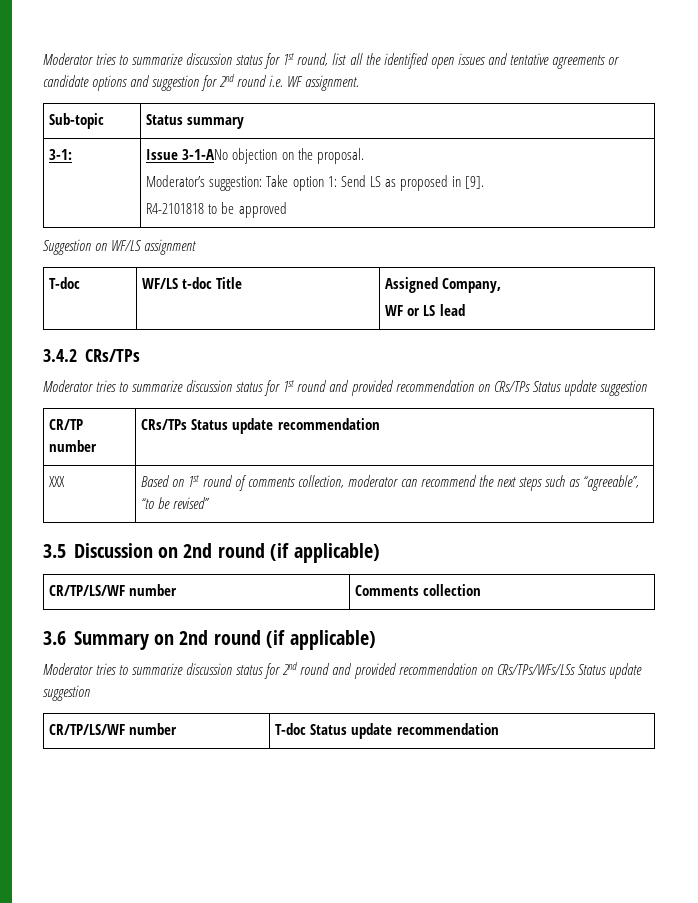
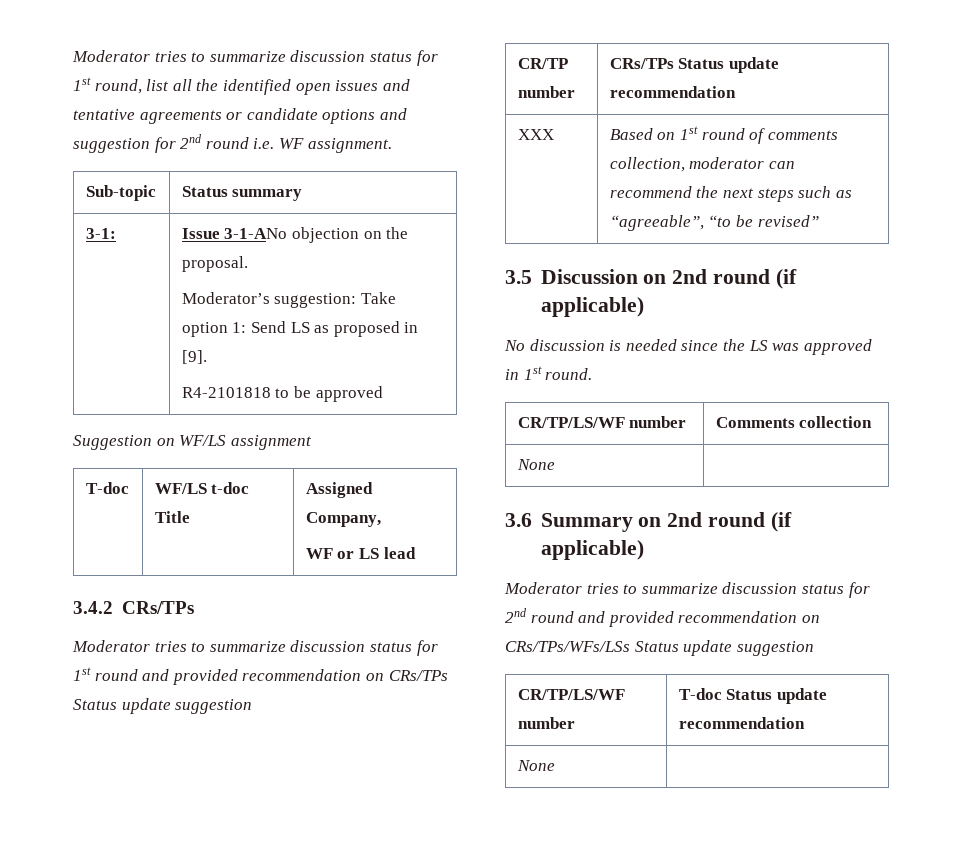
+ No discussion is needed since the LS was approved in 1st round.
  CR/TP/LS/WF number | Comments collection
+ None |
  CR/TP/LS/WF number | T-doc Status update recommendation
+ None |

